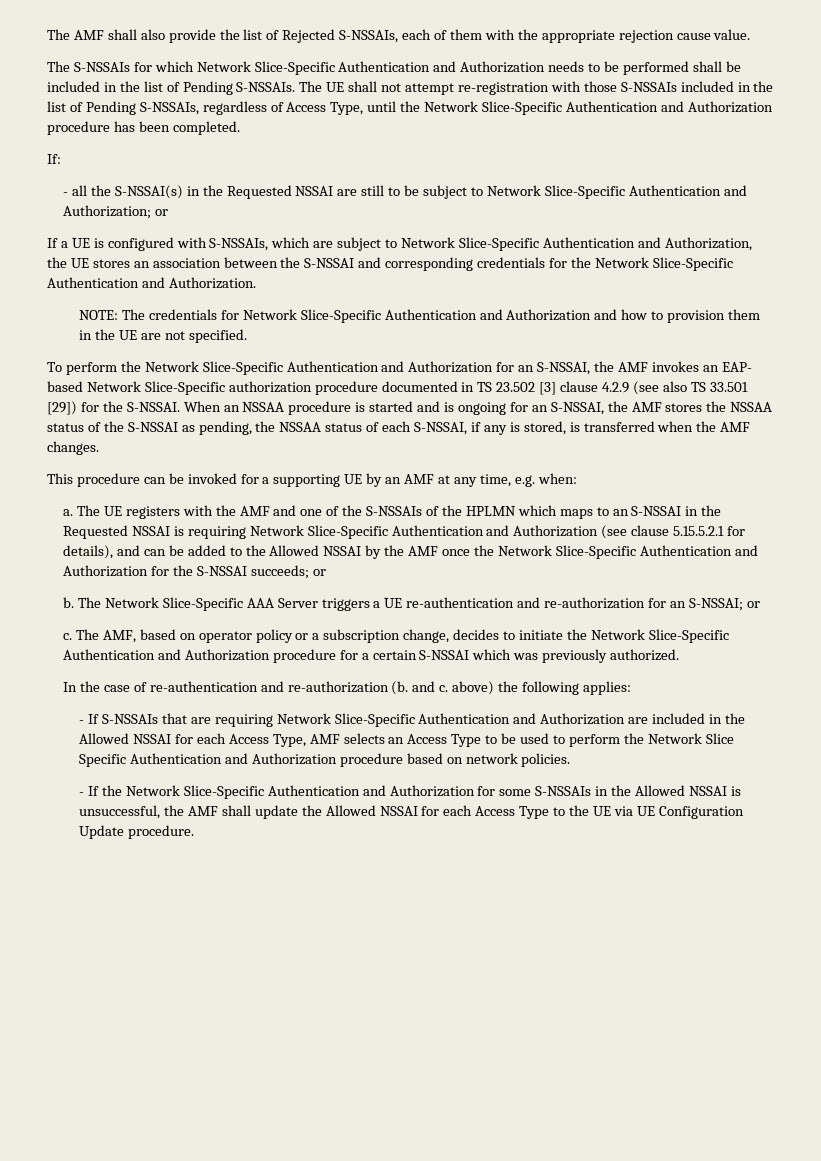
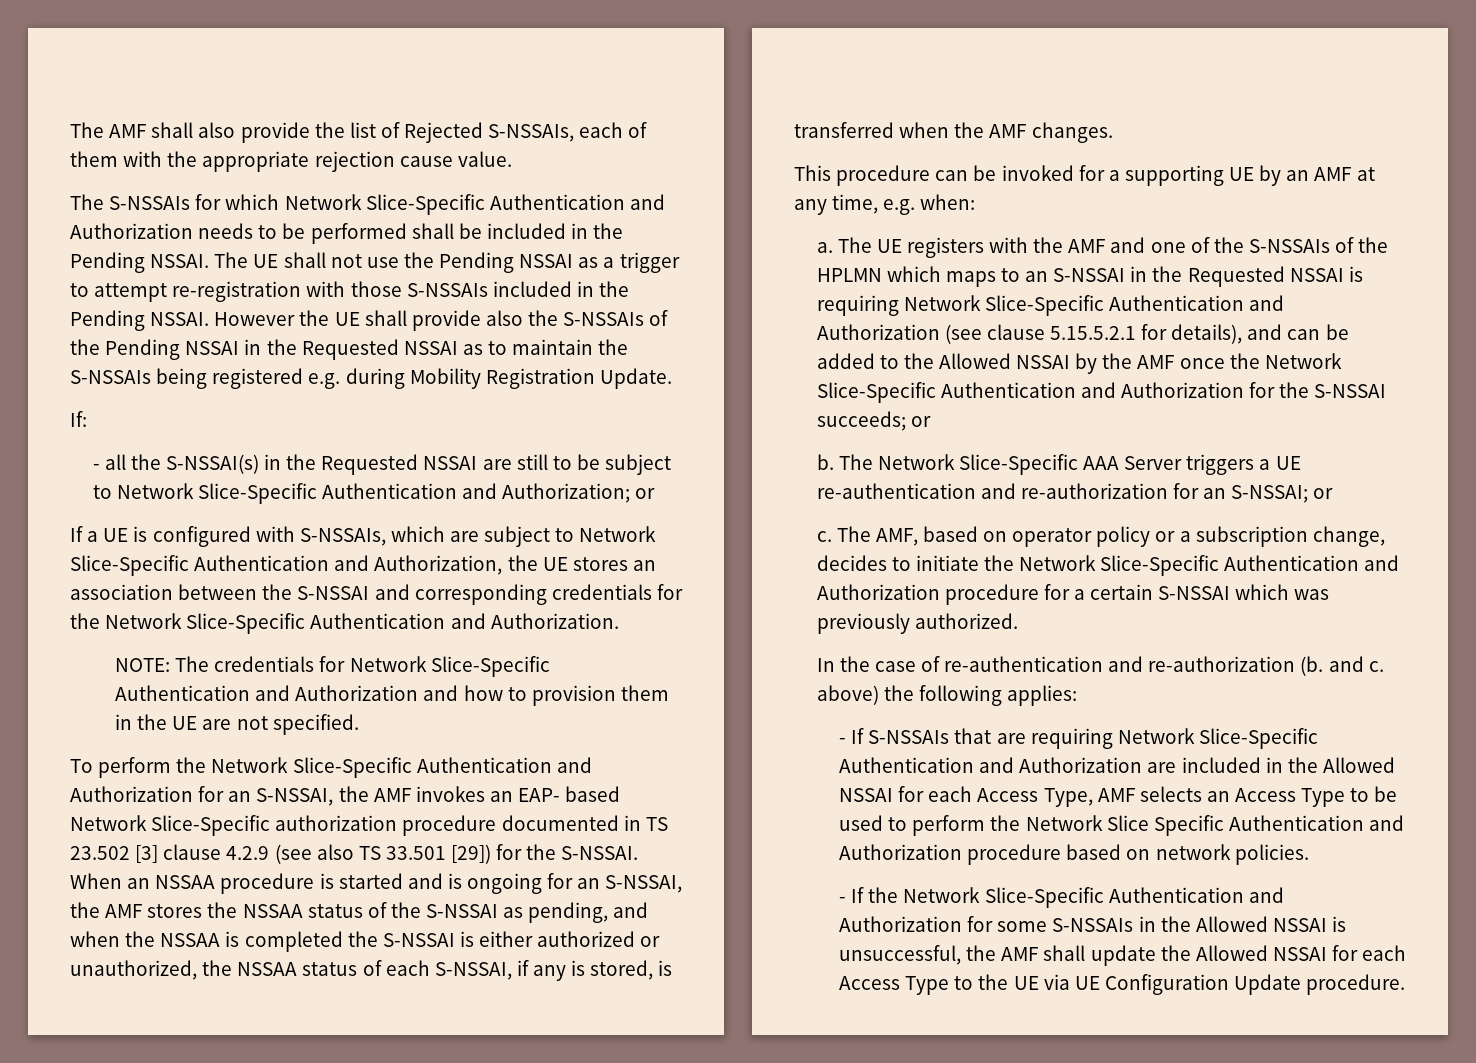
- The S-NSSAIs for which Network Slice-Specific Authentication and Authorization needs to be performed shall be included in the list of Pending S-NSSAIs. The UE shall not attempt re-registration with those S-NSSAIs included in the list of Pending S-NSSAIs, regardless of Access Type, until the Network Slice-Specific Authentication and Authorization procedure has been completed.
+ The S-NSSAIs for which Network Slice-Specific Authentication and Authorization needs to be performed shall be included in the Pending NSSAI. The UE shall not use the Pending NSSAI as a trigger to attempt re-registration with those S-NSSAIs included in the Pending NSSAI. However the UE shall provide also the S-NSSAIs of the Pending NSSAI in the Requested NSSAI as to maintain the S-NSSAIs being registered e.g. during Mobility Registration Update.
- When an NSSAA procedure is started and is ongoing for an S-NSSAI, the AMF stores the NSSAA status of the S-NSSAI as pending, the NSSAA status of each S-NSSAI, if any is stored, is transferred when the AMF changes.
+ When an NSSAA procedure is started and is ongoing for an S-NSSAI, the AMF stores the NSSAA status of the S-NSSAI as pending, and when the NSSAA is completed the S-NSSAI is either authorized or unauthorized, the NSSAA status of each S-NSSAI, if any is stored, is transferred when the AMF changes.

